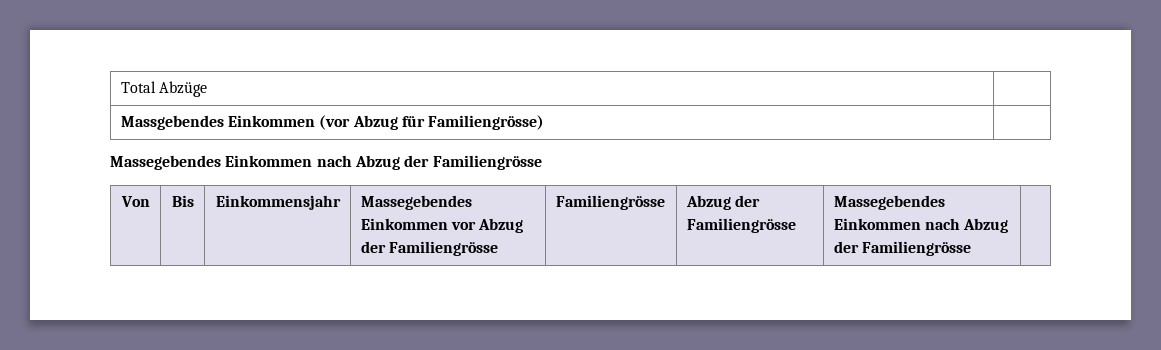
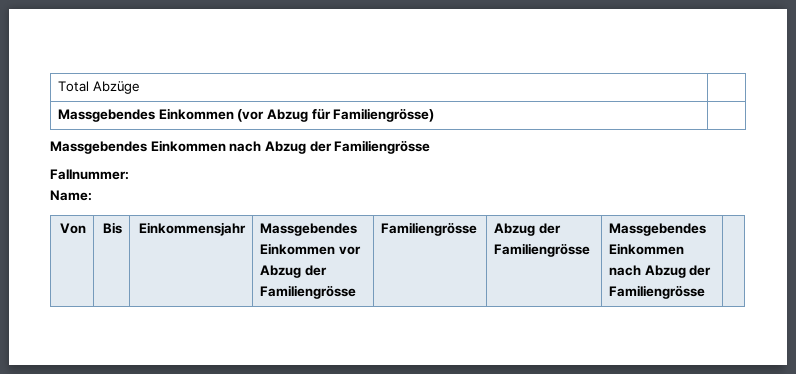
  Massgebendes Einkommen (vor Abzug für Familiengrösse) |
- Massegebendes Einkommen nach Abzug der Familiengrösse
+ Massgebendes Einkommen nach Abzug der Familiengrösse
+ Fallnummer:
+ Name:
- Von | Bis | Einkommensjahr | Massegebendes Einkommen vor Abzug der Familiengrösse | Familiengrösse | Abzug der Familiengrösse | Massegebendes Einkommen nach Abzug der Familiengrösse |
+ Von | Bis | Einkommensjahr | Massgebendes Einkommen vor Abzug der Familiengrösse | Familiengrösse | Abzug der Familiengrösse | Massgebendes Einkommen nach Abzug der Familiengrösse |

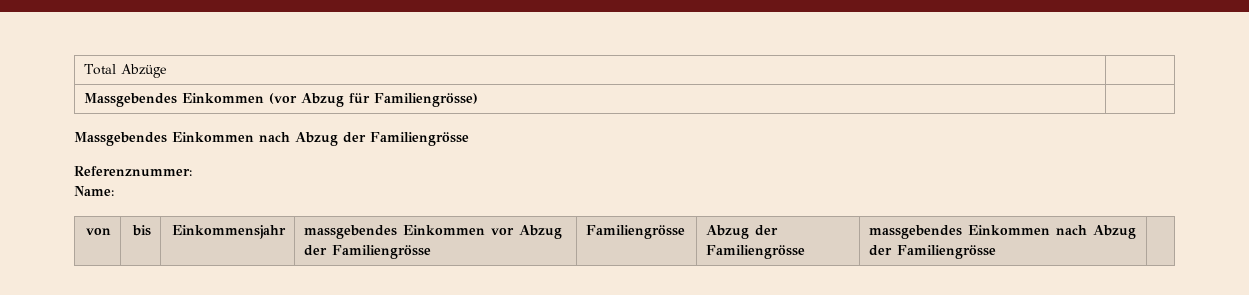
- Fallnummer:
+ Referenznummer:
- Von | Bis | Einkommensjahr | Massgebendes Einkommen vor Abzug der Familiengrösse | Familiengrösse | Abzug der Familiengrösse | Massgebendes Einkommen nach Abzug der Familiengrösse |
+ von | bis | Einkommensjahr | massgebendes Einkommen vor Abzug der Familiengrösse | Familiengrösse | Abzug der Familiengrösse | massgebendes Einkommen nach Abzug der Familiengrösse |

